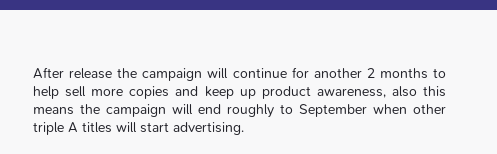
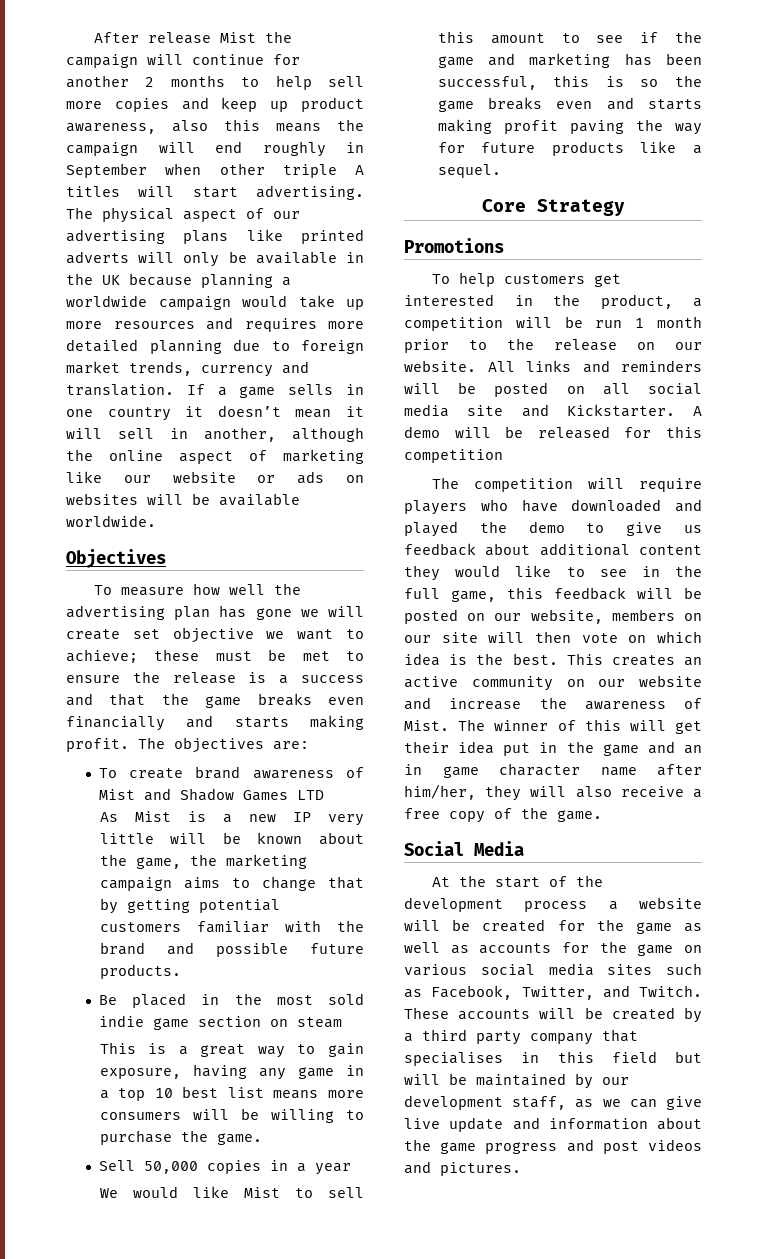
- After release the campaign will continue for another 2 months to help sell more copies and keep up product awareness, also this means the campaign will end roughly to September when other triple A titles will start advertising.
+ After release Mist the campaign will continue for another 2 months to help sell more copies and keep up product awareness, also this means the campaign will end roughly in September when other triple A titles will start advertising.
+ The physical aspect of our advertising plans like printed adverts will only be available in the UK because planning a worldwide campaign would take up more resources and requires more detailed planning due to foreign market trends, currency and translation. If a game sells in one country it doesn’t mean it will sell in another, although the online aspect of marketing like our website or ads on websites will be available worldwide.
+ Objectives
+ To measure how well the advertising plan has gone we will create set objective we want to achieve; these must be met to ensure the release is a success and that the game breaks even financially and starts making profit. The objectives are:
+ To create brand awareness of Mist and Shadow Games LTD
+ As Mist is a new IP very little will be known about the game, the marketing campaign aims to change that by getting potential customers familiar with the brand and possible future products.
+ Be placed in the most sold indie game section on steam
+ This is a great way to gain exposure, having any game in a top 10 best list means more consumers will be willing to purchase the game.
+ Sell 50,000 copies in a year
+ We would like Mist to sell this amount to see if the game and marketing has been successful, this is so the game breaks even and starts making profit paving the way for future products like a sequel.
+ Core Strategy
+ Promotions
+ To help customers get interested in the product, a competition will be run 1 month prior to the release on our website. All links and reminders will be posted on all social media site and Kickstarter. A demo will be released for this competition
+ The competition will require players who have downloaded and played the demo to give us feedback about additional content they would like to see in the full game, this feedback will be posted on our website, members on our site will then vote on which idea is the best. This creates an active community on our website and increase the awareness of Mist. The winner of this will get their idea put in the game and an in game character name after him/her, they will also receive a free copy of the game.
+ Social Media
+ At the start of the development process a website will be created for the game as well as accounts for the game on various social media sites such as Facebook, Twitter, and Twitch. These accounts will be created by a third party company that specialises in this field but will be maintained by our development staff, as we can give live update and information about the game progress and post videos and pictures.

